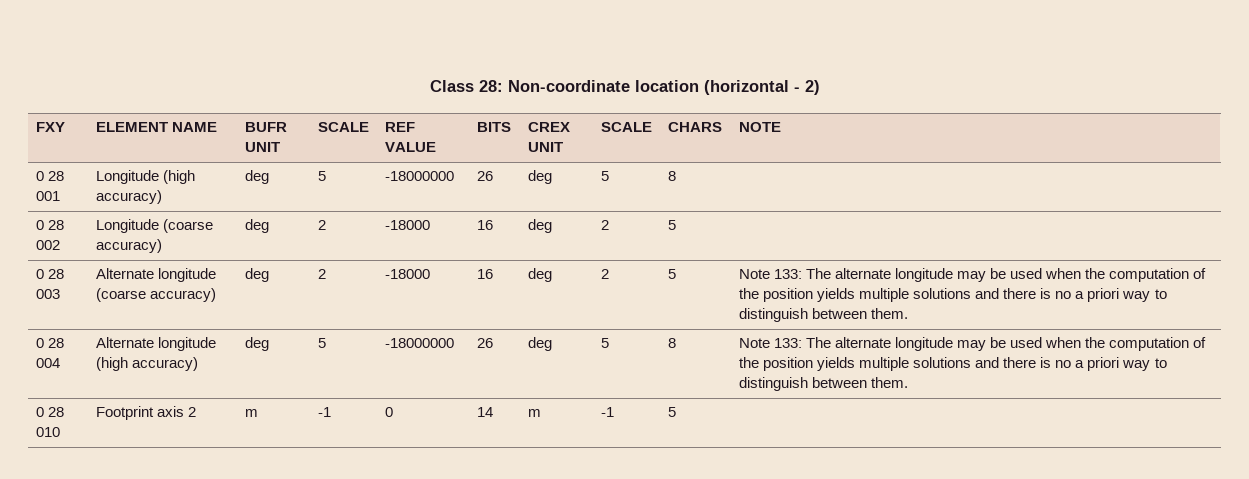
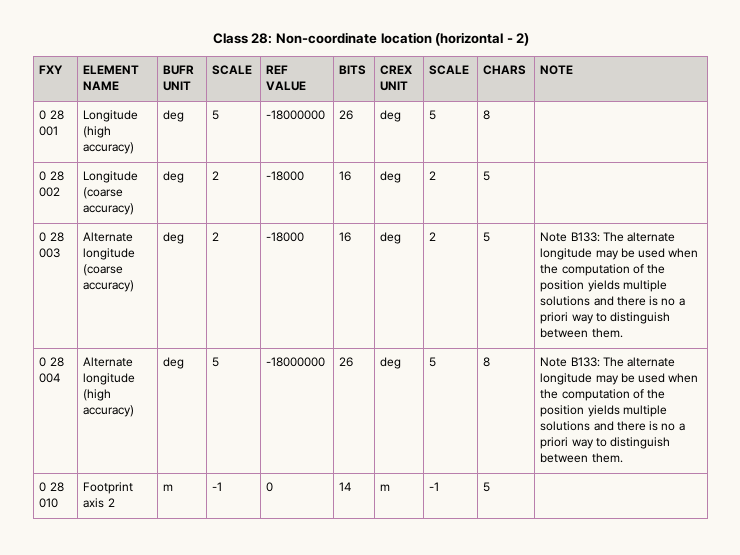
- 5 | Note 133: The alternate longitude may be used when the computation of the position yields multiple solutions and there is no a priori way to distinguish between them.
+ 5 | Note B133: The alternate longitude may be used when the computation of the position yields multiple solutions and there is no a priori way to distinguish between them.
- 8 | Note 133: The alternate longitude may be used when the computation of the position yields multiple solutions and there is no a priori way to distinguish between them.
+ 8 | Note B133: The alternate longitude may be used when the computation of the position yields multiple solutions and there is no a priori way to distinguish between them.

